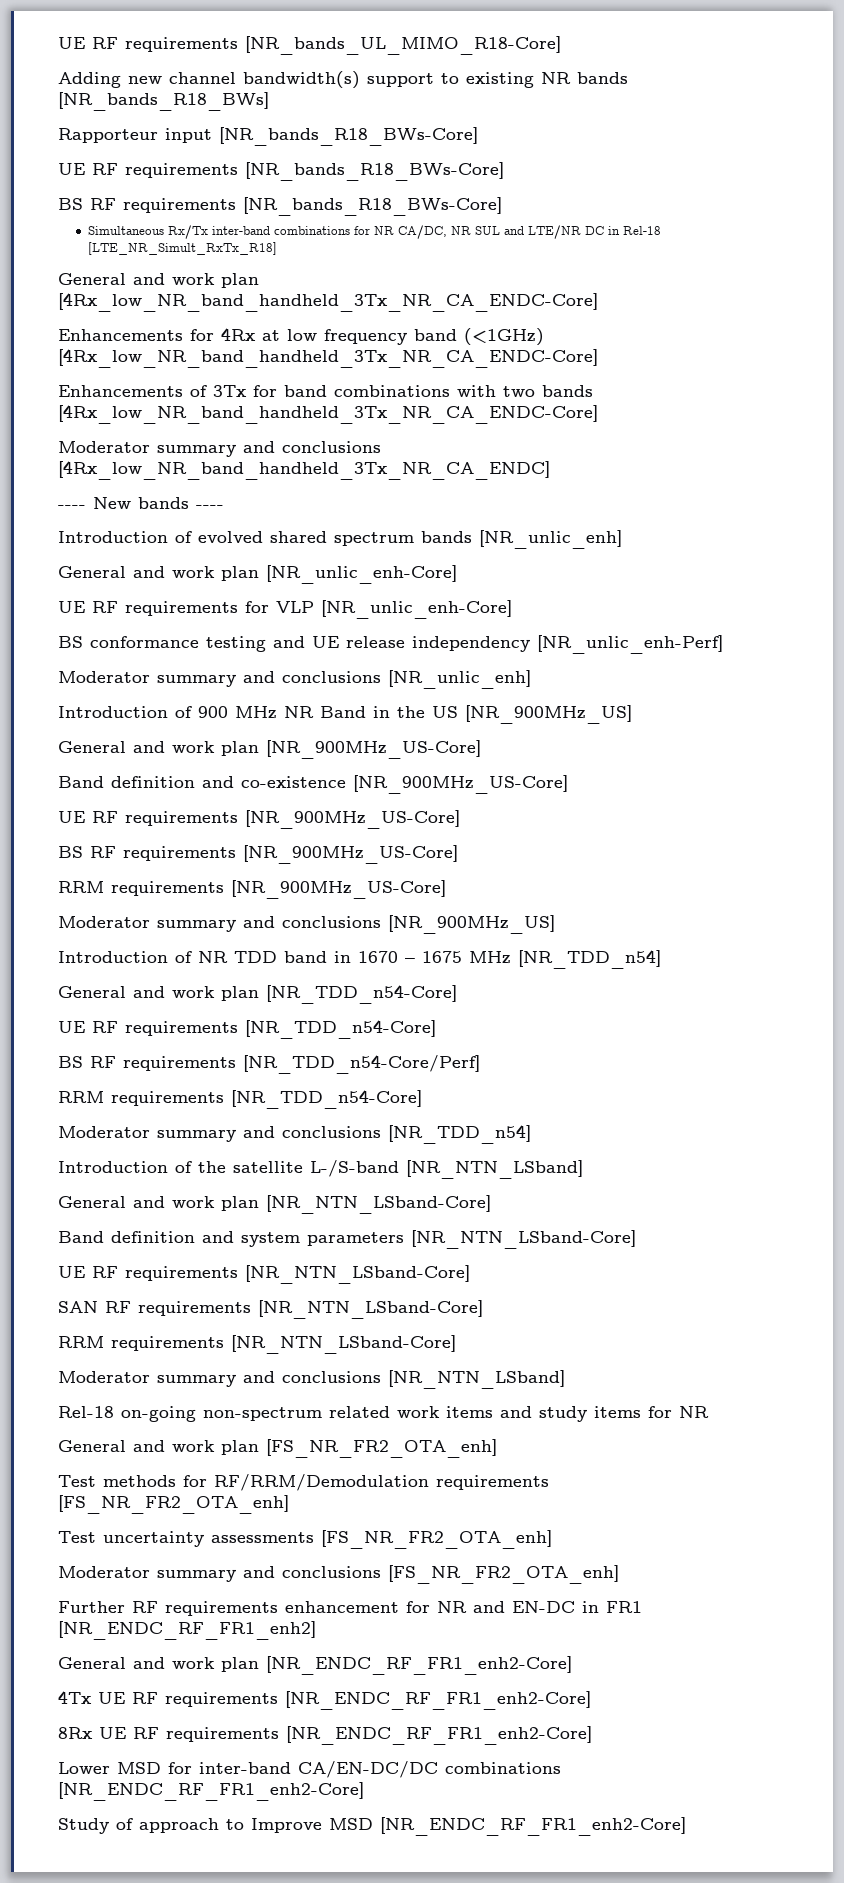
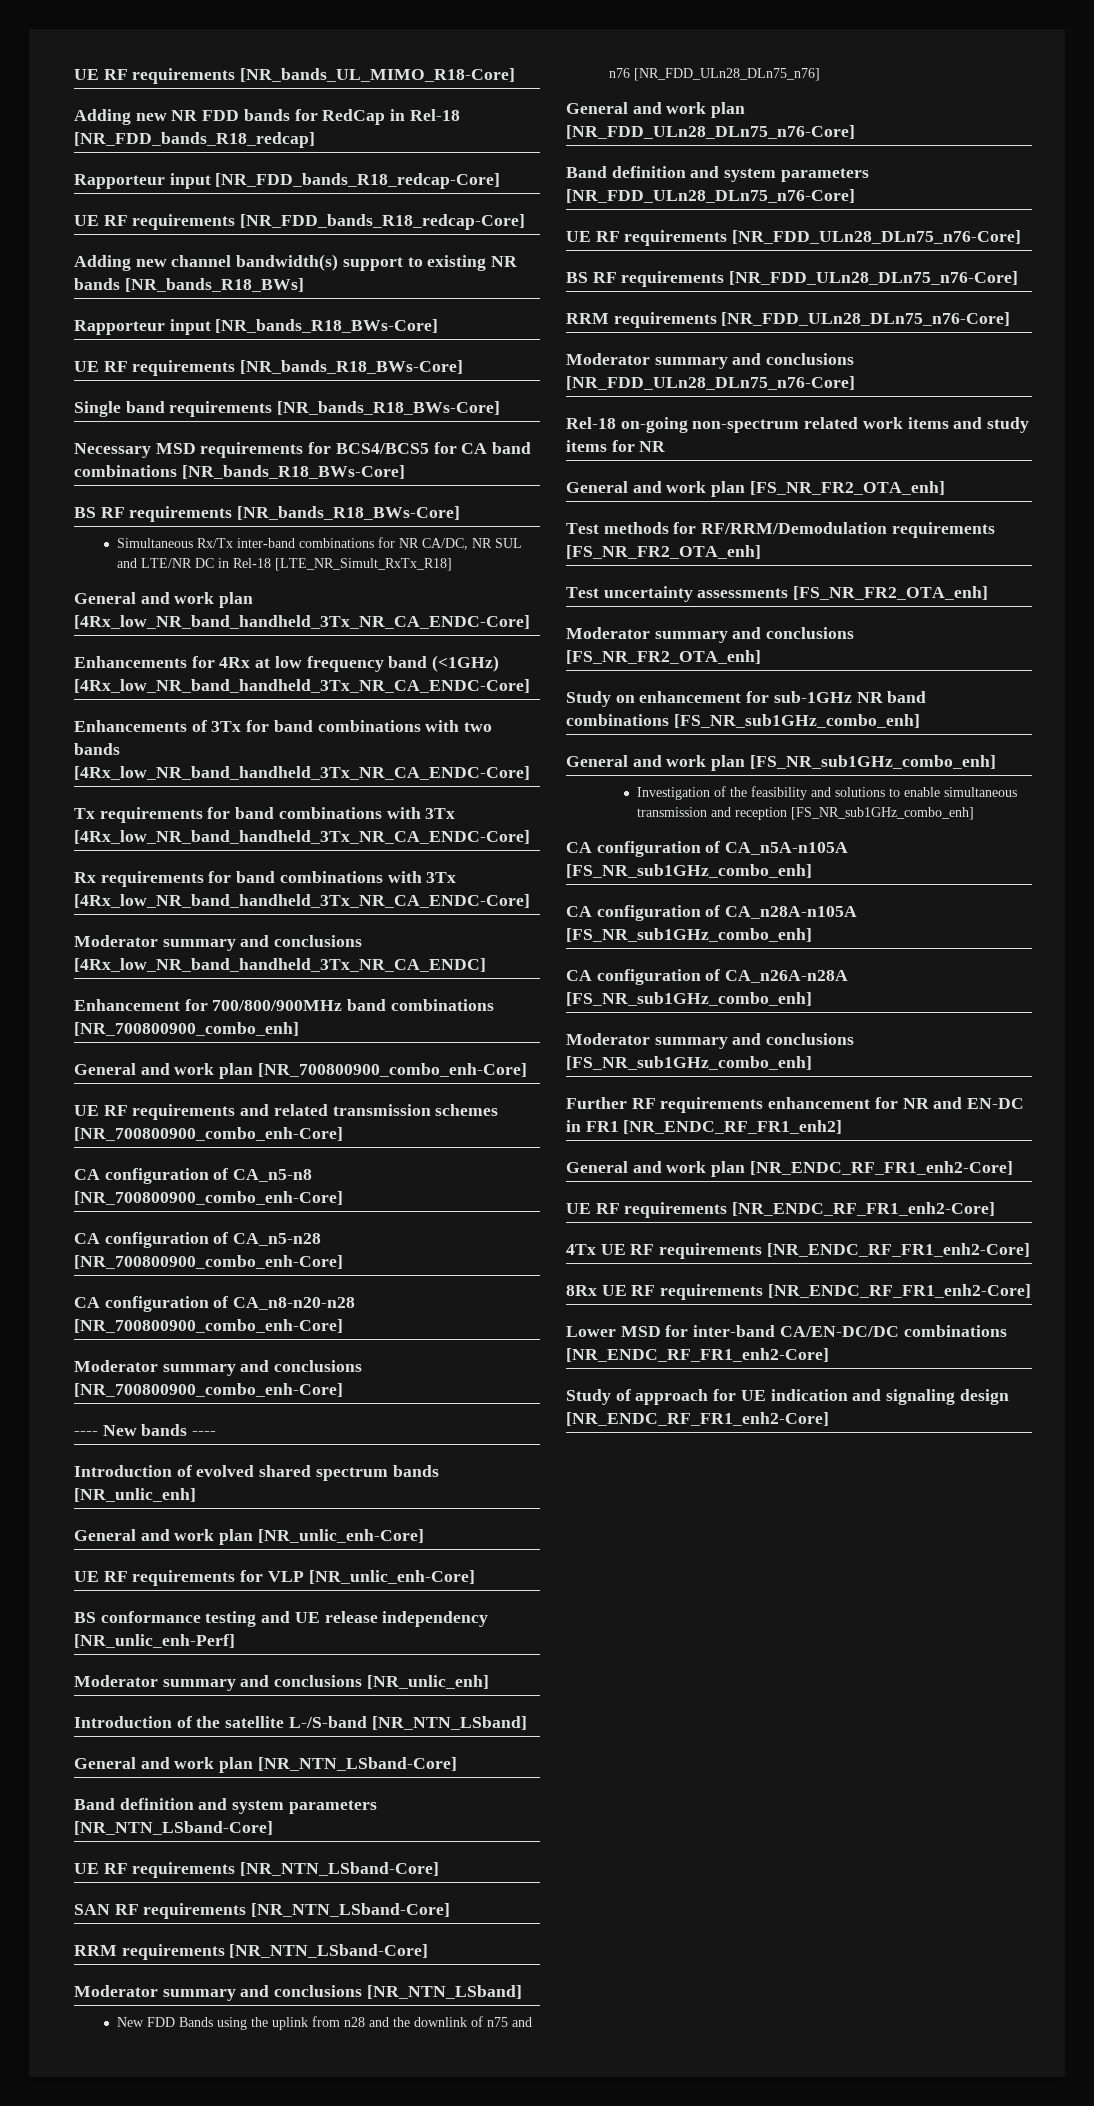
+ Adding new NR FDD bands for RedCap in Rel-18 [NR_FDD_bands_R18_redcap]
+ Rapporteur input [NR_FDD_bands_R18_redcap-Core]
+ UE RF requirements [NR_FDD_bands_R18_redcap-Core]
+ Single band requirements [NR_bands_R18_BWs-Core]
+ Necessary MSD requirements for BCS4/BCS5 for CA band combinations [NR_bands_R18_BWs-Core]
+ Tx requirements for band combinations with 3Tx [4Rx_low_NR_band_handheld_3Tx_NR_CA_ENDC-Core]
+ Rx requirements for band combinations with 3Tx [4Rx_low_NR_band_handheld_3Tx_NR_CA_ENDC-Core]
+ Enhancement for 700/800/900MHz band combinations [NR_700800900_combo_enh]
+ General and work plan [NR_700800900_combo_enh-Core]
+ UE RF requirements and related transmission schemes [NR_700800900_combo_enh-Core]
+ CA configuration of CA_n5-n8 [NR_700800900_combo_enh-Core]
+ CA configuration of CA_n5-n28 [NR_700800900_combo_enh-Core]
+ CA configuration of CA_n8-n20-n28 [NR_700800900_combo_enh-Core]
+ Moderator summary and conclusions [NR_700800900_combo_enh-Core]
- Introduction of 900 MHz NR Band in the US [NR_900MHz_US]
- General and work plan [NR_900MHz_US-Core]
- Band definition and co-existence [NR_900MHz_US-Core]
- UE RF requirements [NR_900MHz_US-Core]
- BS RF requirements [NR_900MHz_US-Core]
- RRM requirements [NR_900MHz_US-Core]
- Moderator summary and conclusions [NR_900MHz_US]
- Introduction of NR TDD band in 1670 – 1675 MHz [NR_TDD_n54]
- General and work plan [NR_TDD_n54-Core]
- UE RF requirements [NR_TDD_n54-Core]
- BS RF requirements [NR_TDD_n54-Core/Perf]
- RRM requirements [NR_TDD_n54-Core]
- Moderator summary and conclusions [NR_TDD_n54]
+ New FDD Bands using the uplink from n28 and the downlink of n75 and n76 [NR_FDD_ULn28_DLn75_n76]
+ General and work plan [NR_FDD_ULn28_DLn75_n76-Core]
+ Band definition and system parameters [NR_FDD_ULn28_DLn75_n76-Core]
+ UE RF requirements [NR_FDD_ULn28_DLn75_n76-Core]
+ BS RF requirements [NR_FDD_ULn28_DLn75_n76-Core]
+ RRM requirements [NR_FDD_ULn28_DLn75_n76-Core]
+ Moderator summary and conclusions [NR_FDD_ULn28_DLn75_n76-Core]
+ Study on enhancement for sub-1GHz NR band combinations [FS_NR_sub1GHz_combo_enh]
+ General and work plan [FS_NR_sub1GHz_combo_enh]
+ Investigation of the feasibility and solutions to enable simultaneous transmission and reception [FS_NR_sub1GHz_combo_enh]
+ CA configuration of CA_n5A-n105A [FS_NR_sub1GHz_combo_enh]
+ CA configuration of CA_n28A-n105A [FS_NR_sub1GHz_combo_enh]
+ CA configuration of CA_n26A-n28A [FS_NR_sub1GHz_combo_enh]
+ Moderator summary and conclusions [FS_NR_sub1GHz_combo_enh]
  General and work plan [NR_ENDC_RF_FR1_enh2-Core]
+ UE RF requirements [NR_ENDC_RF_FR1_enh2-Core]
- Study of approach to Improve MSD [NR_ENDC_RF_FR1_enh2-Core]
+ Study of approach for UE indication and signaling design [NR_ENDC_RF_FR1_enh2-Core]

